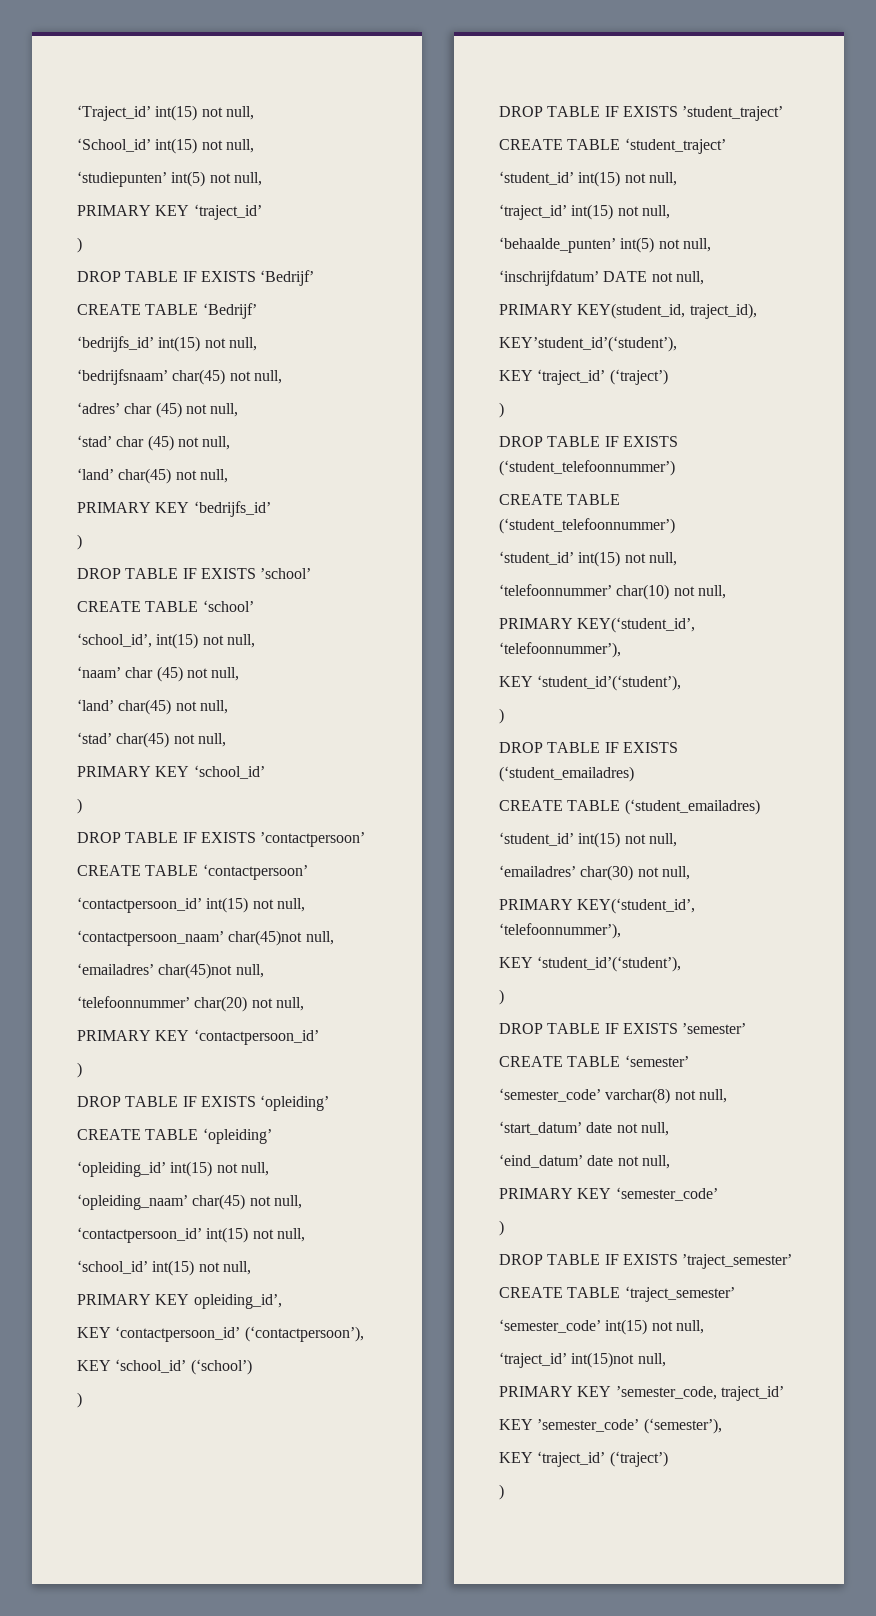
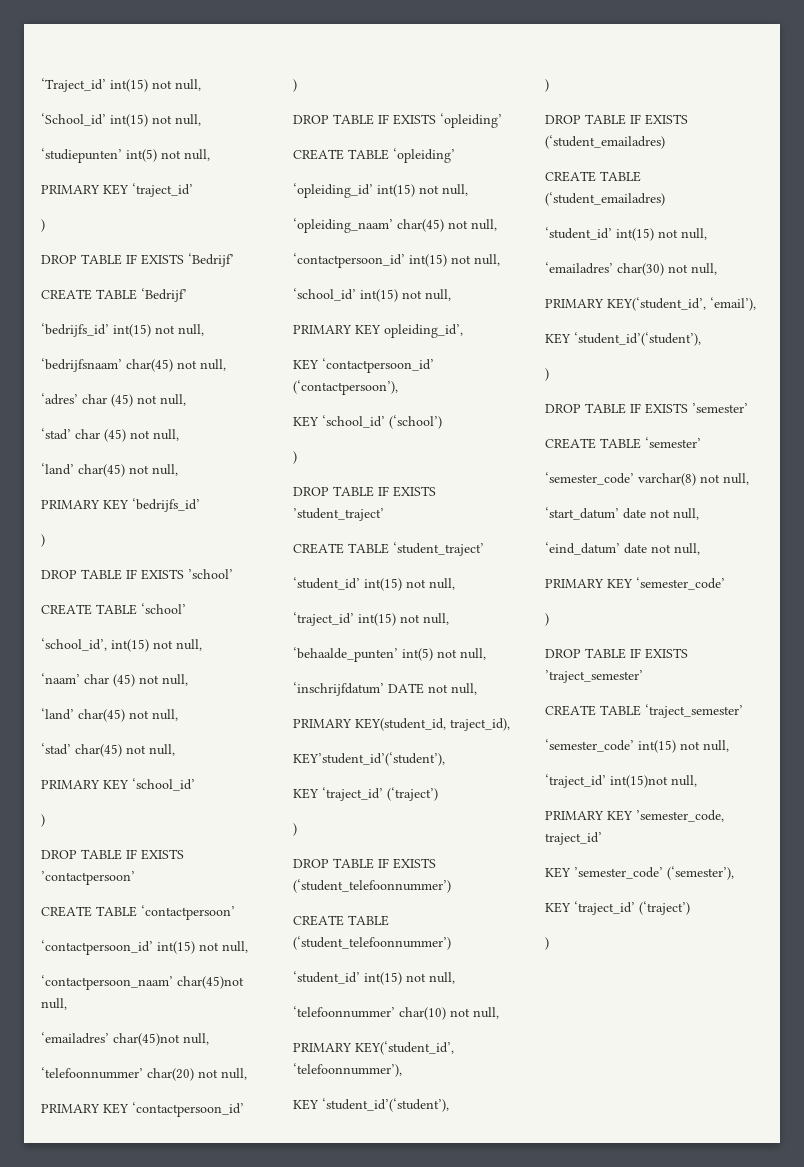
  ‘emailadres’ char(30) not null,
- PRIMARY KEY(‘student_id’, ‘telefoonnummer’),
+ PRIMARY KEY(‘student_id’, ‘email’),

